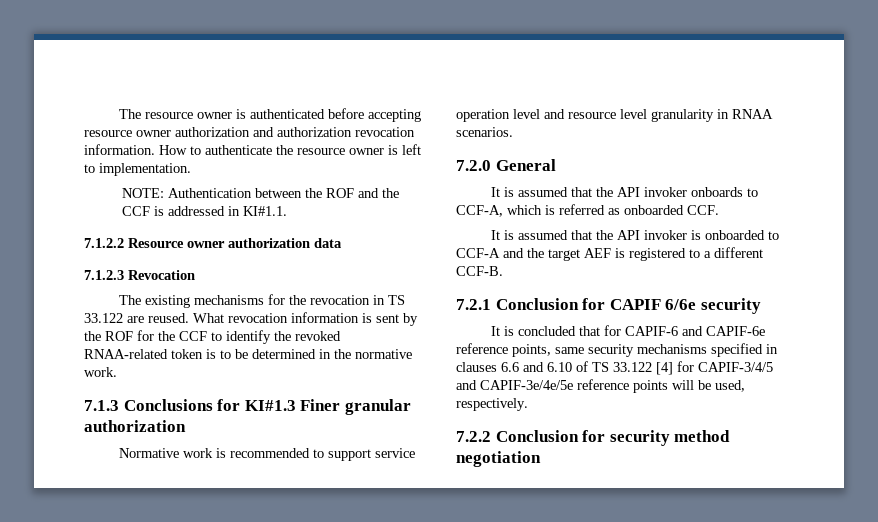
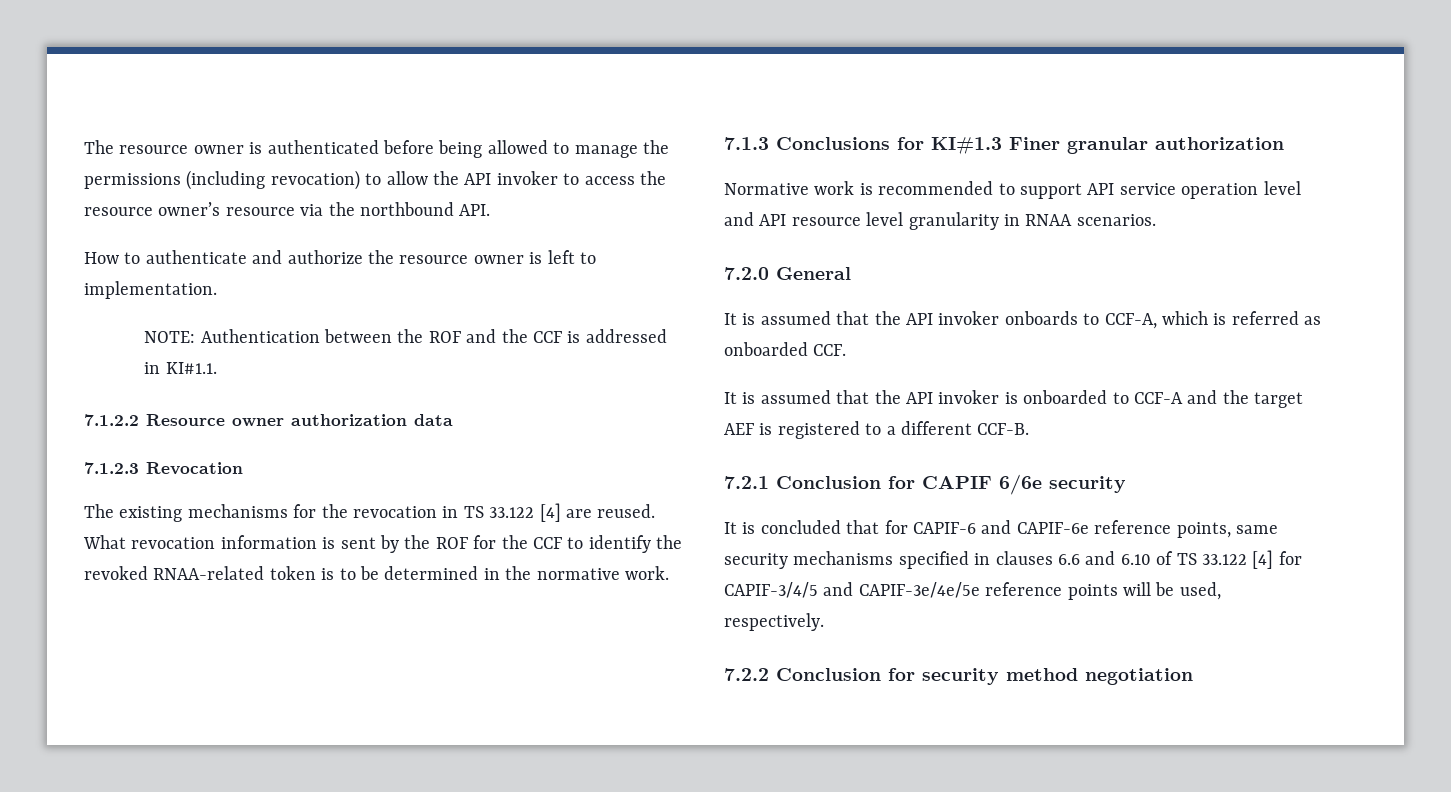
- The resource owner is authenticated before accepting resource owner authorization and authorization revocation information. How to authenticate the resource owner is left to implementation.
+ The resource owner is authenticated before being allowed to manage the permissions (including revocation) to allow the API invoker to access the resource owner’s resource via the northbound API.
+ How to authenticate and authorize the resource owner is left to implementation.
- The existing mechanisms for the revocation in TS 33.122 are reused.
+ The existing mechanisms for the revocation in TS 33.122 [4] are reused.
- Normative work is recommended to support service operation level and resource level granularity in RNAA scenarios.
+ Normative work is recommended to support API service operation level and API resource level granularity in RNAA scenarios.

